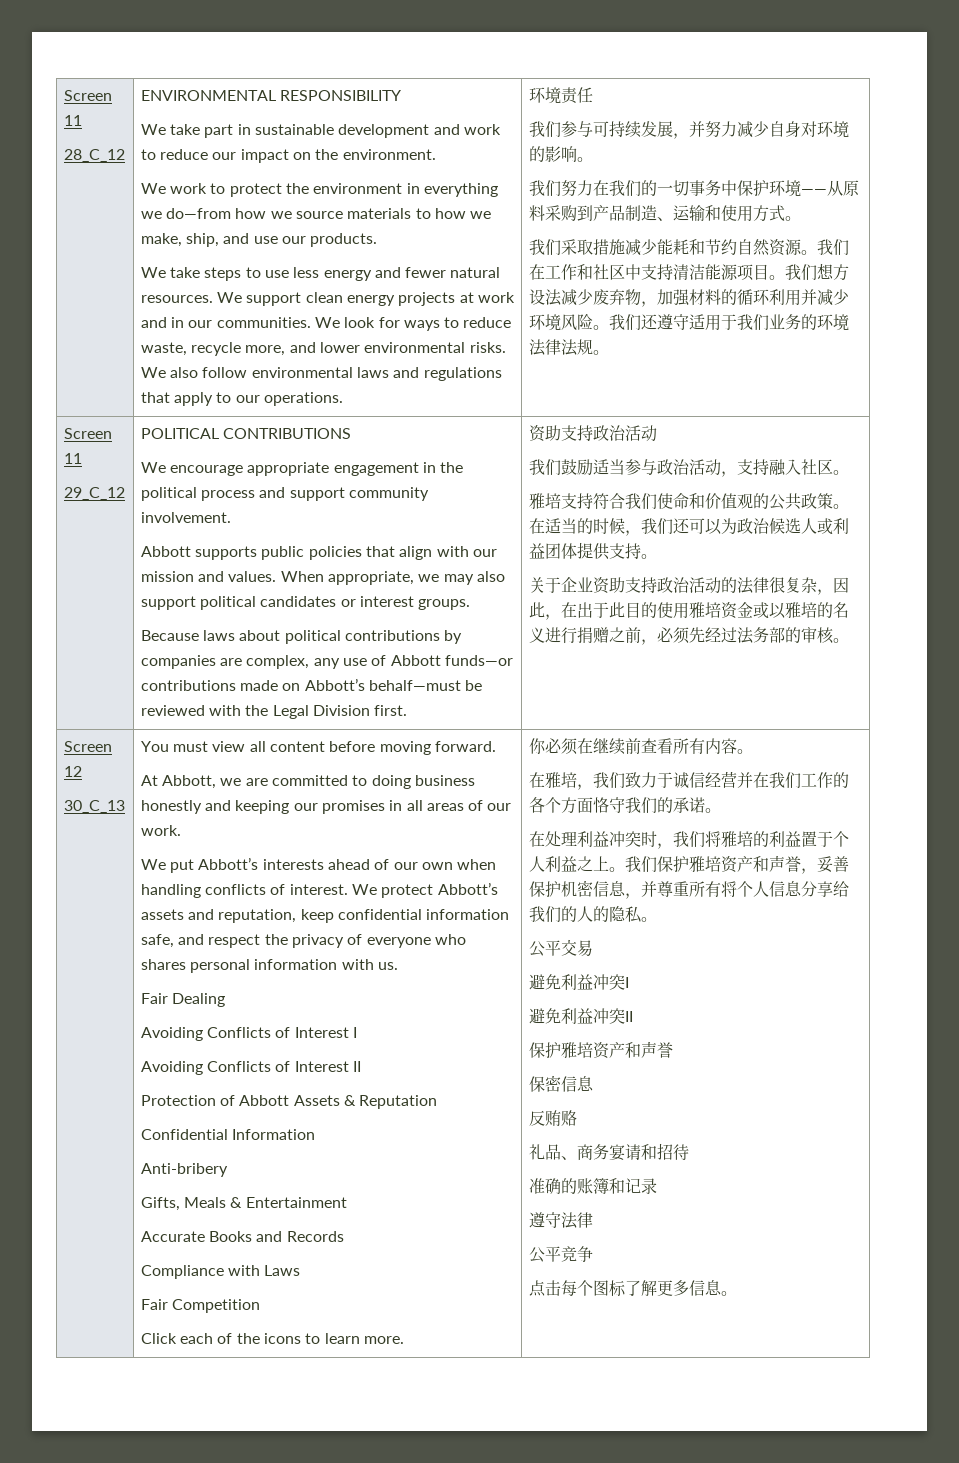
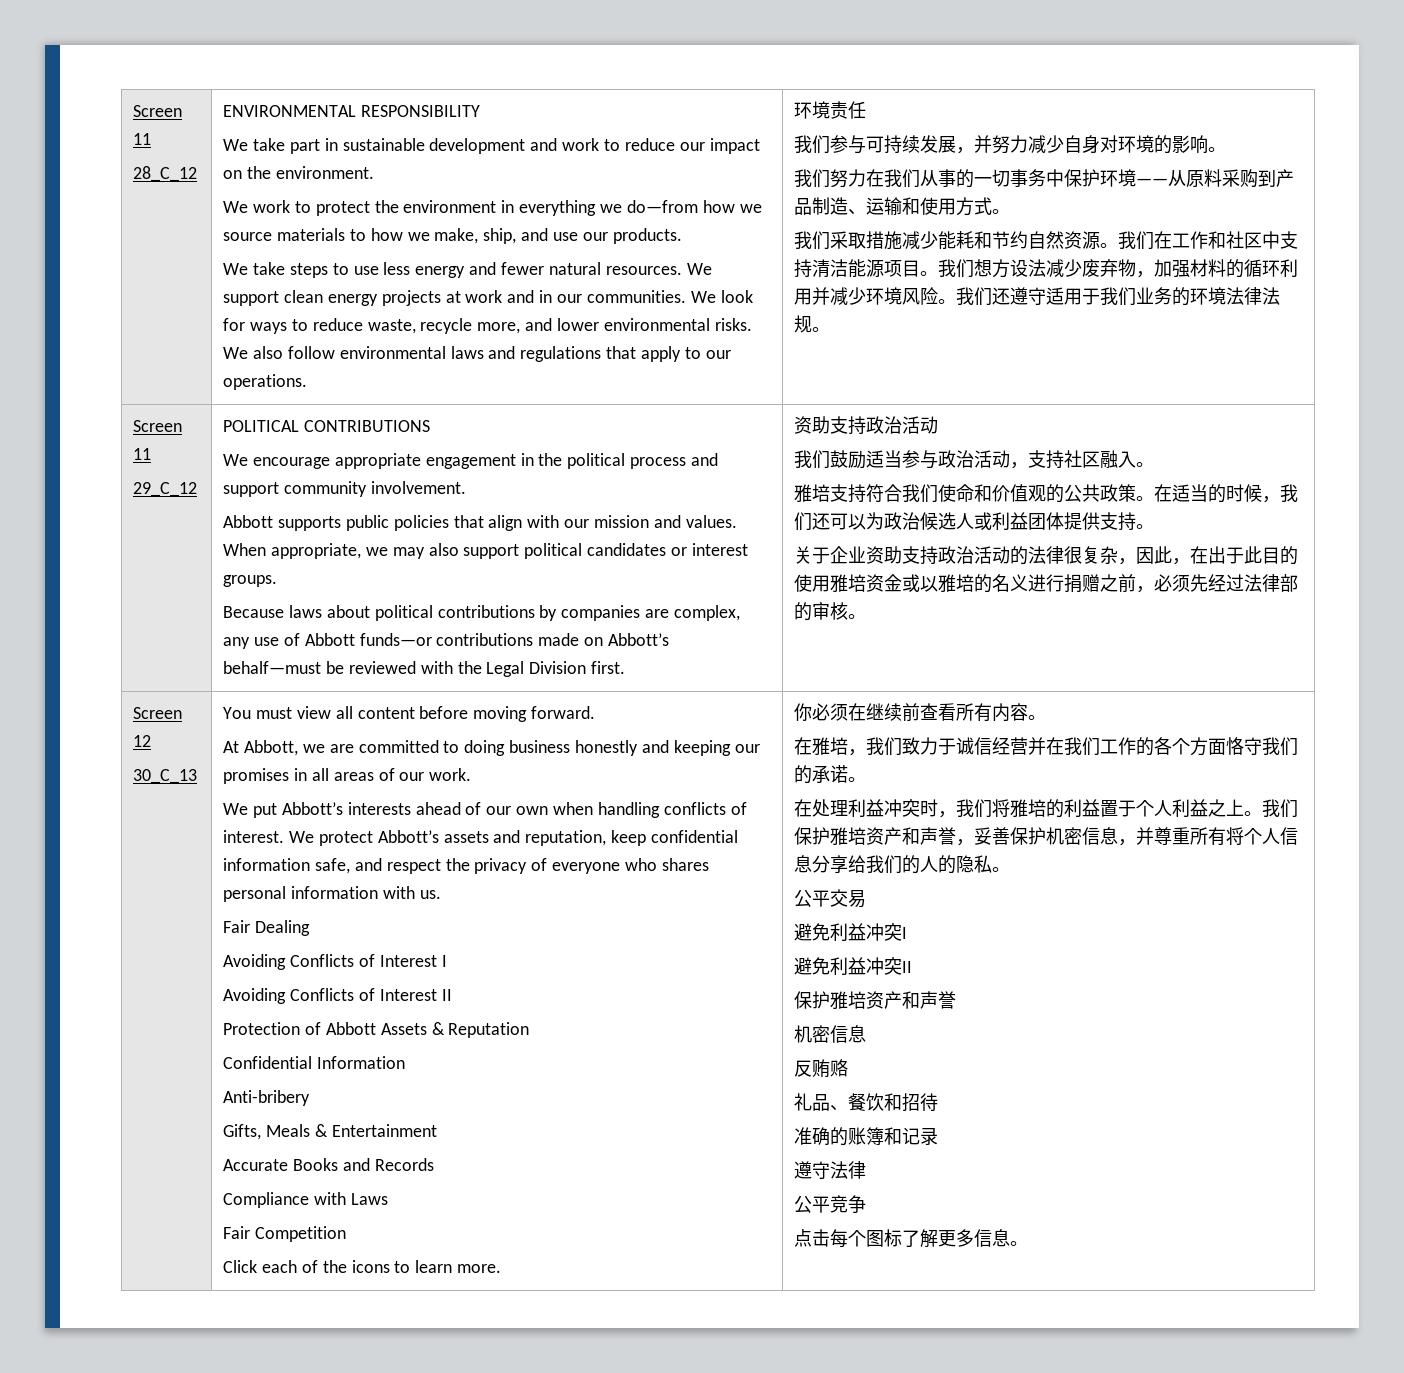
- 我们努力在我们的一切事务中保护环境——从原料采购到产品制造、运输和使用方式。
+ 我们努力在我们从事的一切事务中保护环境——从原料采购到产品制造、运输和使用方式。
- 我们鼓励适当参与政治活动，支持融入社区。
+ 我们鼓励适当参与政治活动，支持社区融入。
- 关于企业资助支持政治活动的法律很复杂，因此，在出于此目的使用雅培资金或以雅培的名义进行捐赠之前，必须先经过法务部的审核。
+ 关于企业资助支持政治活动的法律很复杂，因此，在出于此目的使用雅培资金或以雅培的名义进行捐赠之前，必须先经过法律部的审核。
  避免利益冲突II
  保护雅培资产和声誉
- 保密信息
+ 机密信息
- 礼品、商务宴请和招待
+ 礼品、餐饮和招待

